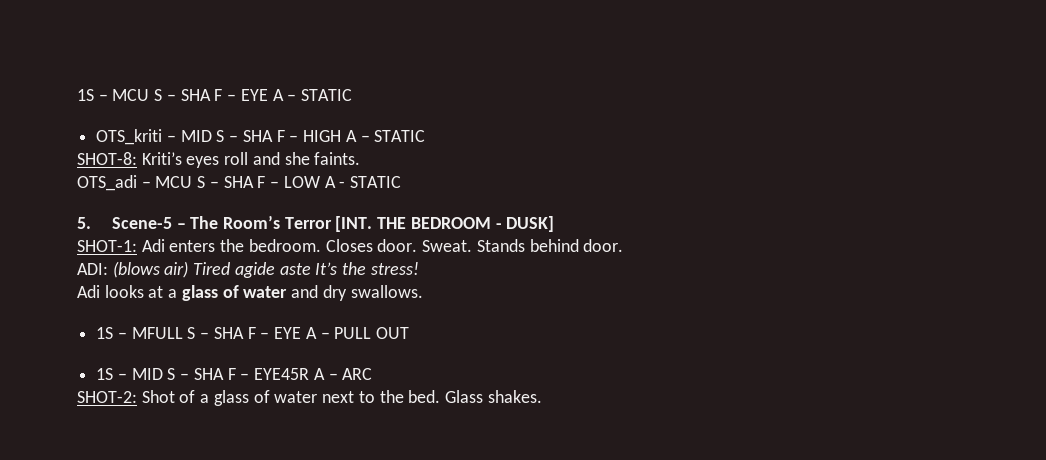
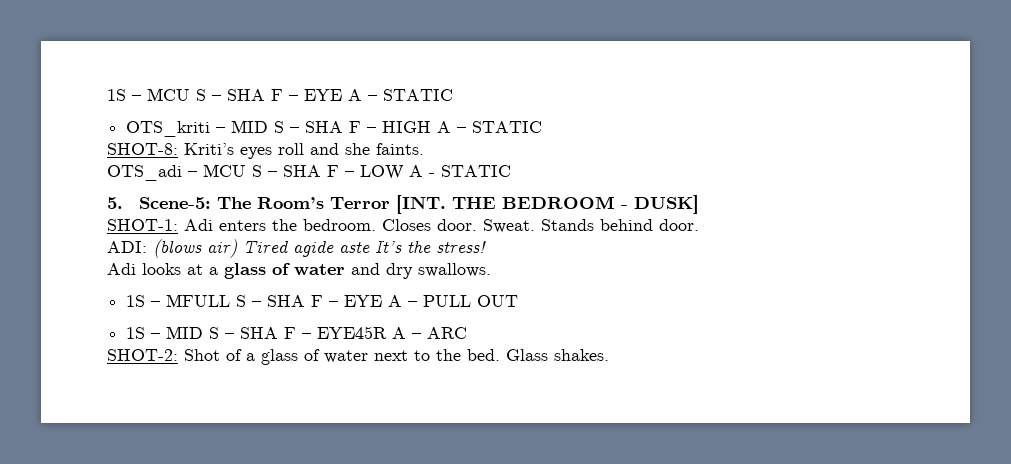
- 5. Scene-5 – The Room’s Terror [INT. THE BEDROOM - DUSK]
+ 5. Scene-5: The Room’s Terror [INT. THE BEDROOM - DUSK]

